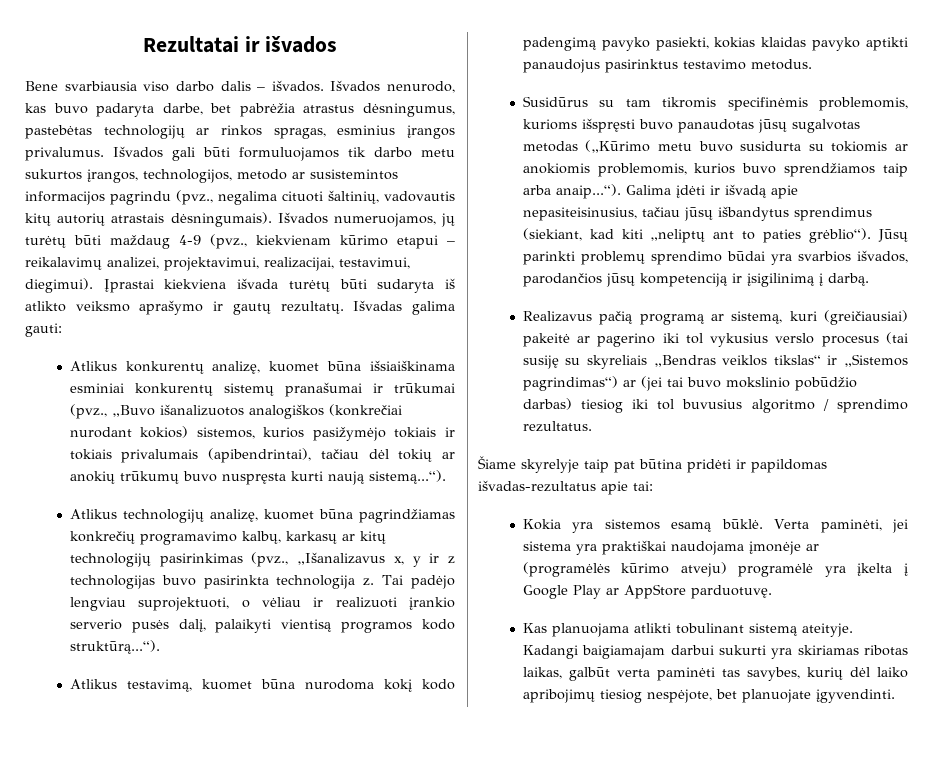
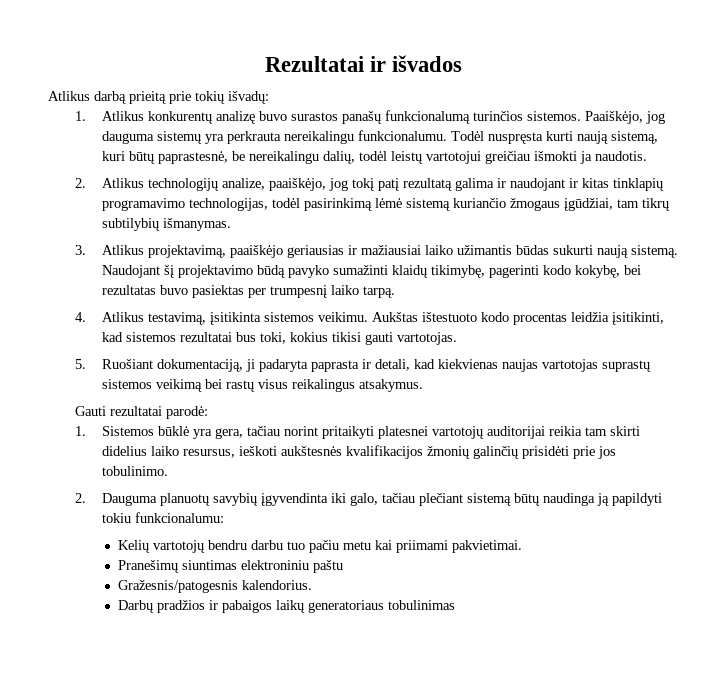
- Bene svarbiausia viso darbo dalis – išvados. Išvados nenurodo, kas buvo padaryta darbe, bet pabrėžia atrastus dėsningumus, pastebėtas technologijų ar rinkos spragas, esminius įrangos privalumus. Išvados gali būti formuluojamos tik darbo metu sukurtos įrangos, technologijos, metodo ar susistemintos informacijos pagrindu (pvz., negalima cituoti šaltinių, vadovautis kitų autorių atrastais dėsningumais). Išvados numeruojamos, jų turėtų būti maždaug 4-9 (pvz., kiekvienam kūrimo etapui – reikalavimų analizei, projektavimui, realizacijai, testavimui, diegimui). Įprastai kiekviena išvada turėtų būti sudaryta iš atlikto veiksmo aprašymo ir gautų rezultatų. Išvadas galima gauti:
- Atlikus konkurentų analizę, kuomet būna išsiaiškinama esminiai konkurentų sistemų pranašumai ir trūkumai (pvz., „Buvo išanalizuotos analogiškos (konkrečiai nurodant kokios) sistemos, kurios pasižymėjo tokiais ir tokiais privalumais (apibendrintai), tačiau dėl tokių ar anokių trūkumų buvo nuspręsta kurti naują sistemą...“).
- Atlikus technologijų analizę, kuomet būna pagrindžiamas konkrečių programavimo kalbų, karkasų ar kitų technologijų pasirinkimas (pvz., „Išanalizavus x, y ir z technologijas buvo pasirinkta technologija z. Tai padėjo lengviau suprojektuoti, o vėliau ir realizuoti įrankio serverio pusės dalį, palaikyti vientisą programos kodo struktūrą...“).
- Atlikus testavimą, kuomet būna nurodoma kokį kodo padengimą pavyko pasiekti, kokias klaidas pavyko aptikti panaudojus pasirinktus testavimo metodus.
- Susidūrus su tam tikromis specifinėmis problemomis, kurioms išspręsti buvo panaudotas jūsų sugalvotas metodas („Kūrimo metu buvo susidurta su tokiomis ar anokiomis problemomis, kurios buvo sprendžiamos taip arba anaip...“). Galima įdėti ir išvadą apie nepasiteisinusius, tačiau jūsų išbandytus sprendimus (siekiant, kad kiti „neliptų ant to paties grėblio“). Jūsų parinkti problemų sprendimo būdai yra svarbios išvados, parodančios jūsų kompetenciją ir įsigilinimą į darbą.
- Realizavus pačią programą ar sistemą, kuri (greičiausiai) pakeitė ar pagerino iki tol vykusius verslo procesus (tai susiję su skyreliais „Bendras veiklos tikslas“ ir „Sistemos pagrindimas“) ar (jei tai buvo mokslinio pobūdžio darbas) tiesiog iki tol buvusius algoritmo / sprendimo rezultatus.
- Šiame skyrelyje taip pat būtina pridėti ir papildomas išvadas-rezultatus apie tai:
- Kokia yra sistemos esamą būklė. Verta paminėti, jei sistema yra praktiškai naudojama įmonėje ar (programėlės kūrimo atveju) programėlė yra įkelta į Google Play ar AppStore parduotuvę.
- Kas planuojama atlikti tobulinant sistemą ateityje. Kadangi baigiamajam darbui sukurti yra skiriamas ribotas laikas, galbūt verta paminėti tas savybes, kurių dėl laiko apribojimų tiesiog nespėjote, bet planuojate įgyvendinti.
+ Atlikus darbą prieitą prie tokių išvadų:
+ 1. Atlikus konkurentų analizę buvo surastos panašų funkcionalumą turinčios sistemos. Paaiškėjo, jog dauguma sistemų yra perkrauta nereikalingu funkcionalumu. Todėl nuspręsta kurti naują sistemą, kuri būtų paprastesnė, be nereikalingu dalių, todėl leistų vartotojui greičiau išmokti ja naudotis.
+ 2. Atlikus technologijų analize, paaiškėjo, jog tokį patį rezultatą galima ir naudojant ir kitas tinklapių programavimo technologijas, todėl pasirinkimą lėmė sistemą kuriančio žmogaus įgūdžiai, tam tikrų subtilybių išmanymas.
+ 3. Atlikus projektavimą, paaiškėjo geriausias ir mažiausiai laiko užimantis būdas sukurti naują sistemą. Naudojant šį projektavimo būdą pavyko sumažinti klaidų tikimybę, pagerinti kodo kokybę, bei rezultatas buvo pasiektas per trumpesnį laiko tarpą.
+ 4. Atlikus testavimą, įsitikinta sistemos veikimu. Aukštas ištestuoto kodo procentas leidžia įsitikinti, kad sistemos rezultatai bus toki, kokius tikisi gauti vartotojas.
+ 5. Ruošiant dokumentaciją, ji padaryta paprasta ir detali, kad kiekvienas naujas vartotojas suprastų sistemos veikimą bei rastų visus reikalingus atsakymus.
+ Gauti rezultatai parodė:
+ 1. Sistemos būklė yra gera, tačiau norint pritaikyti platesnei vartotojų auditorijai reikia tam skirti didelius laiko resursus, ieškoti aukštesnės kvalifikacijos žmonių galinčių prisidėti prie jos tobulinimo.
+ 2. Dauguma planuotų savybių įgyvendinta iki galo, tačiau plečiant sistemą būtų naudinga ją papildyti tokiu funkcionalumu:
+ Kelių vartotojų bendru darbu tuo pačiu metu kai priimami pakvietimai.
+ Pranešimų siuntimas elektroniniu paštu
+ Gražesnis/patogesnis kalendorius.
+ Darbų pradžios ir pabaigos laikų generatoriaus tobulinimas

